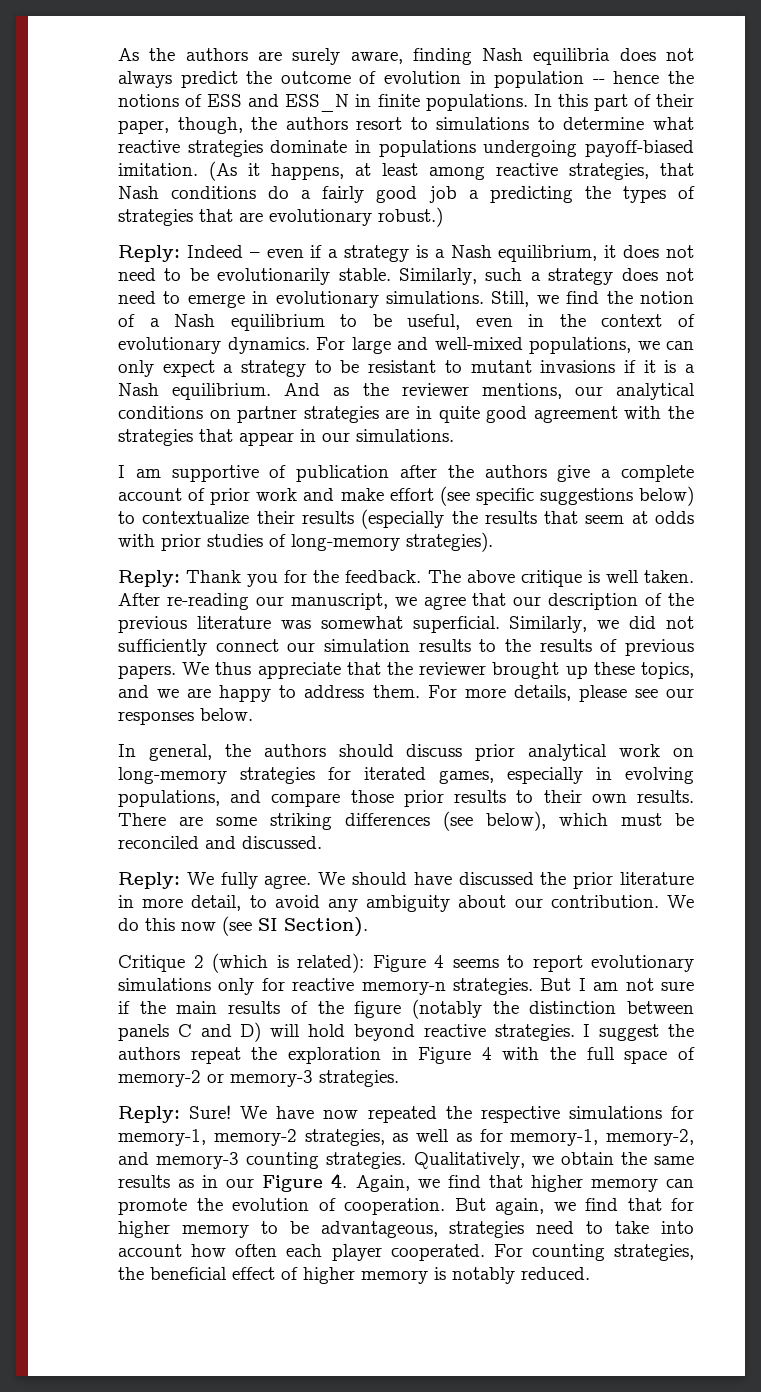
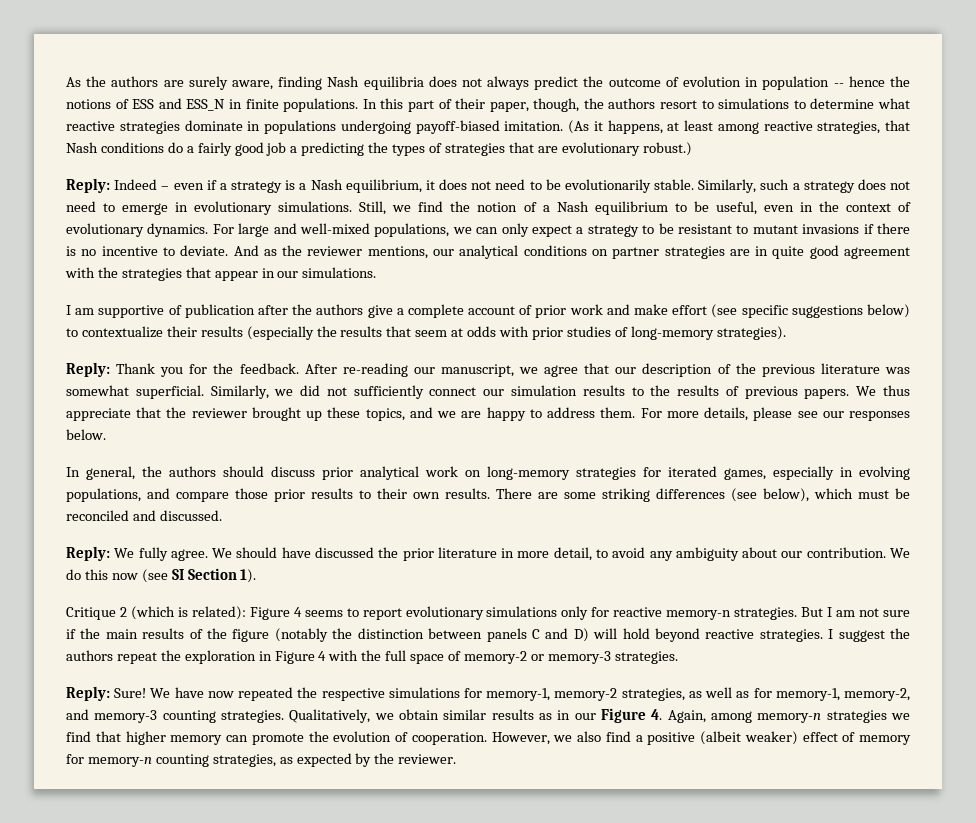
- For large and well-mixed populations, we can only expect a strategy to be resistant to mutant invasions if it is a Nash equilibrium.
+ For large and well-mixed populations, we can only expect a strategy to be resistant to mutant invasions if there is no incentive to deviate.
- The above critique is well taken.
- We do this now (see SI Section).
+ We do this now (see SI Section 1).
- Qualitatively, we obtain the same results as in our Figure 4. Again, we find that higher memory can promote the evolution of cooperation.
+ Qualitatively, we obtain similar results as in our Figure 4. Again, among memory-n strategies we find that higher memory can promote the evolution of cooperation.
- But again, we find that for higher memory to be advantageous, strategies need to take into account how often each player cooperated. For counting strategies, the beneficial effect of higher memory is notably reduced.
+ However, we also find a positive (albeit weaker) effect of memory for memory-n counting strategies, as expected by the reviewer.

